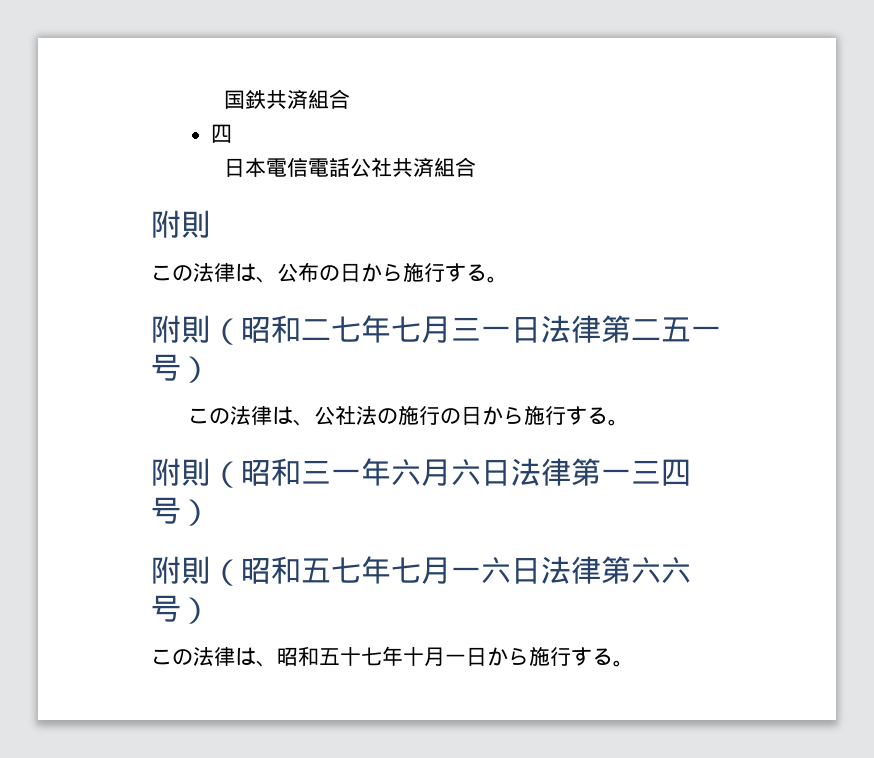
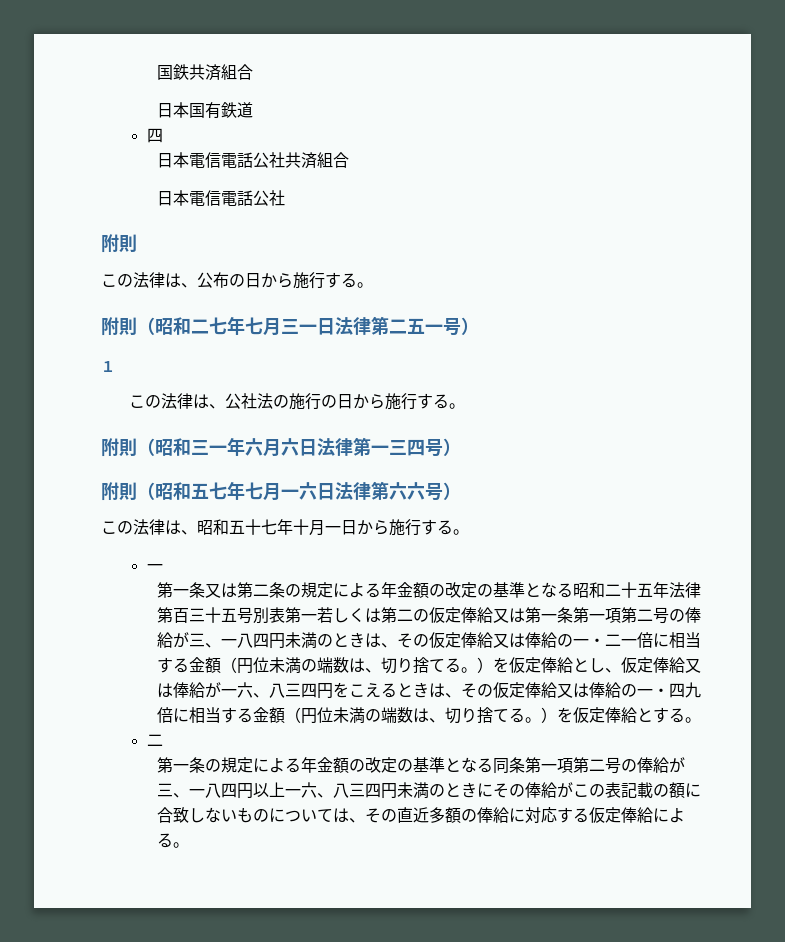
+ 日本国有鉄道
  日本電信電話公社共済組合
+ 日本電信電話公社
+ １
  この法律は、昭和五十七年十月一日から施行する。
+ 一
+ 第一条又は第二条の規定による年金額の改定の基準となる昭和二十五年法律第百三十五号別表第一若しくは第二の仮定俸給又は第一条第一項第二号の俸給が三、一八四円未満のときは、その仮定俸給又は俸給の一・二一倍に相当する金額（円位未満の端数は、切り捨てる。）を仮定俸給とし、仮定俸給又は俸給が一六、八三四円をこえるときは、その仮定俸給又は俸給の一・四九倍に相当する金額（円位未満の端数は、切り捨てる。）を仮定俸給とする。
+ 二
+ 第一条の規定による年金額の改定の基準となる同条第一項第二号の俸給が三、一八四円以上一六、八三四円未満のときにその俸給がこの表記載の額に合致しないものについては、その直近多額の俸給に対応する仮定俸給による。

